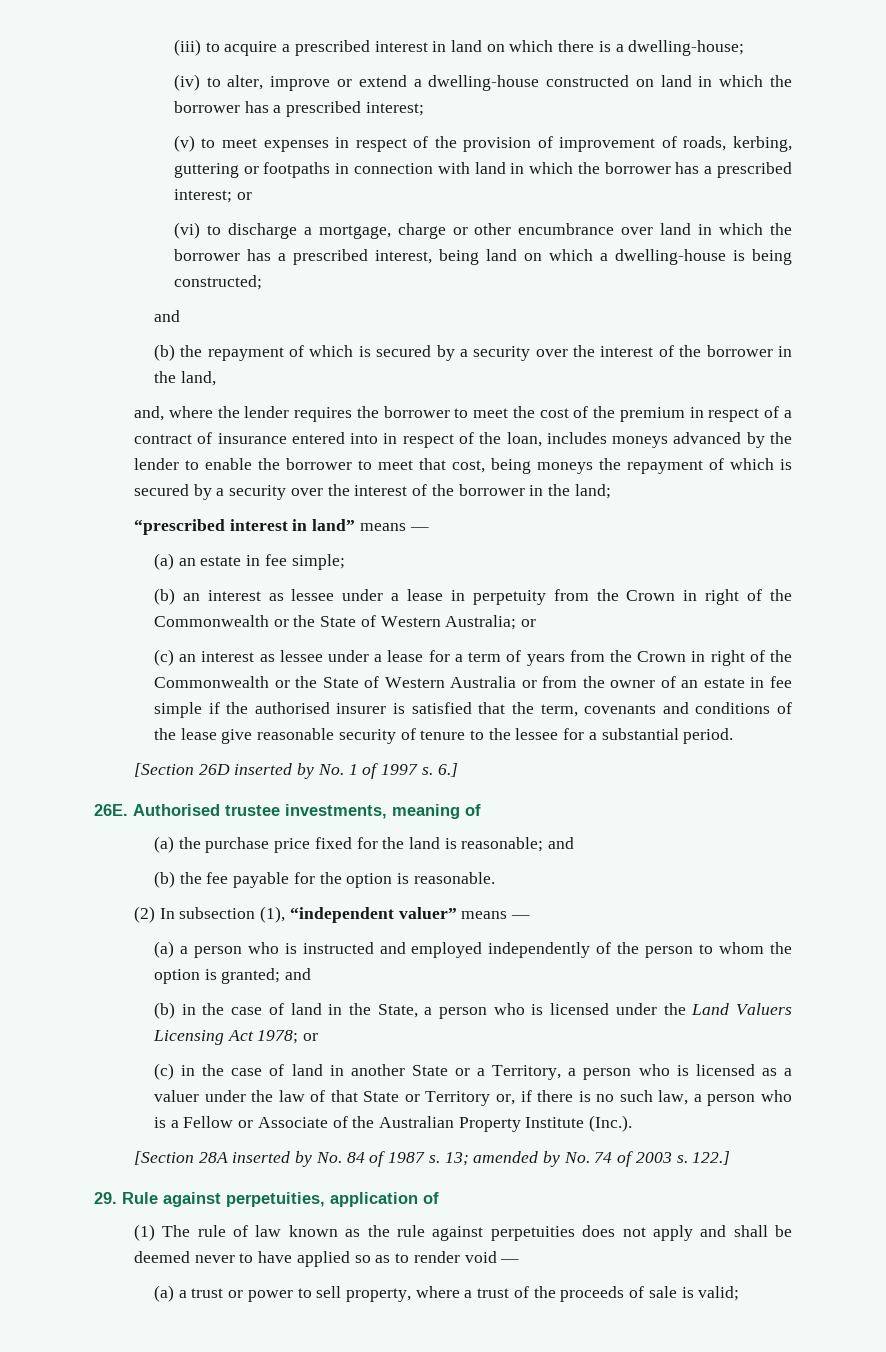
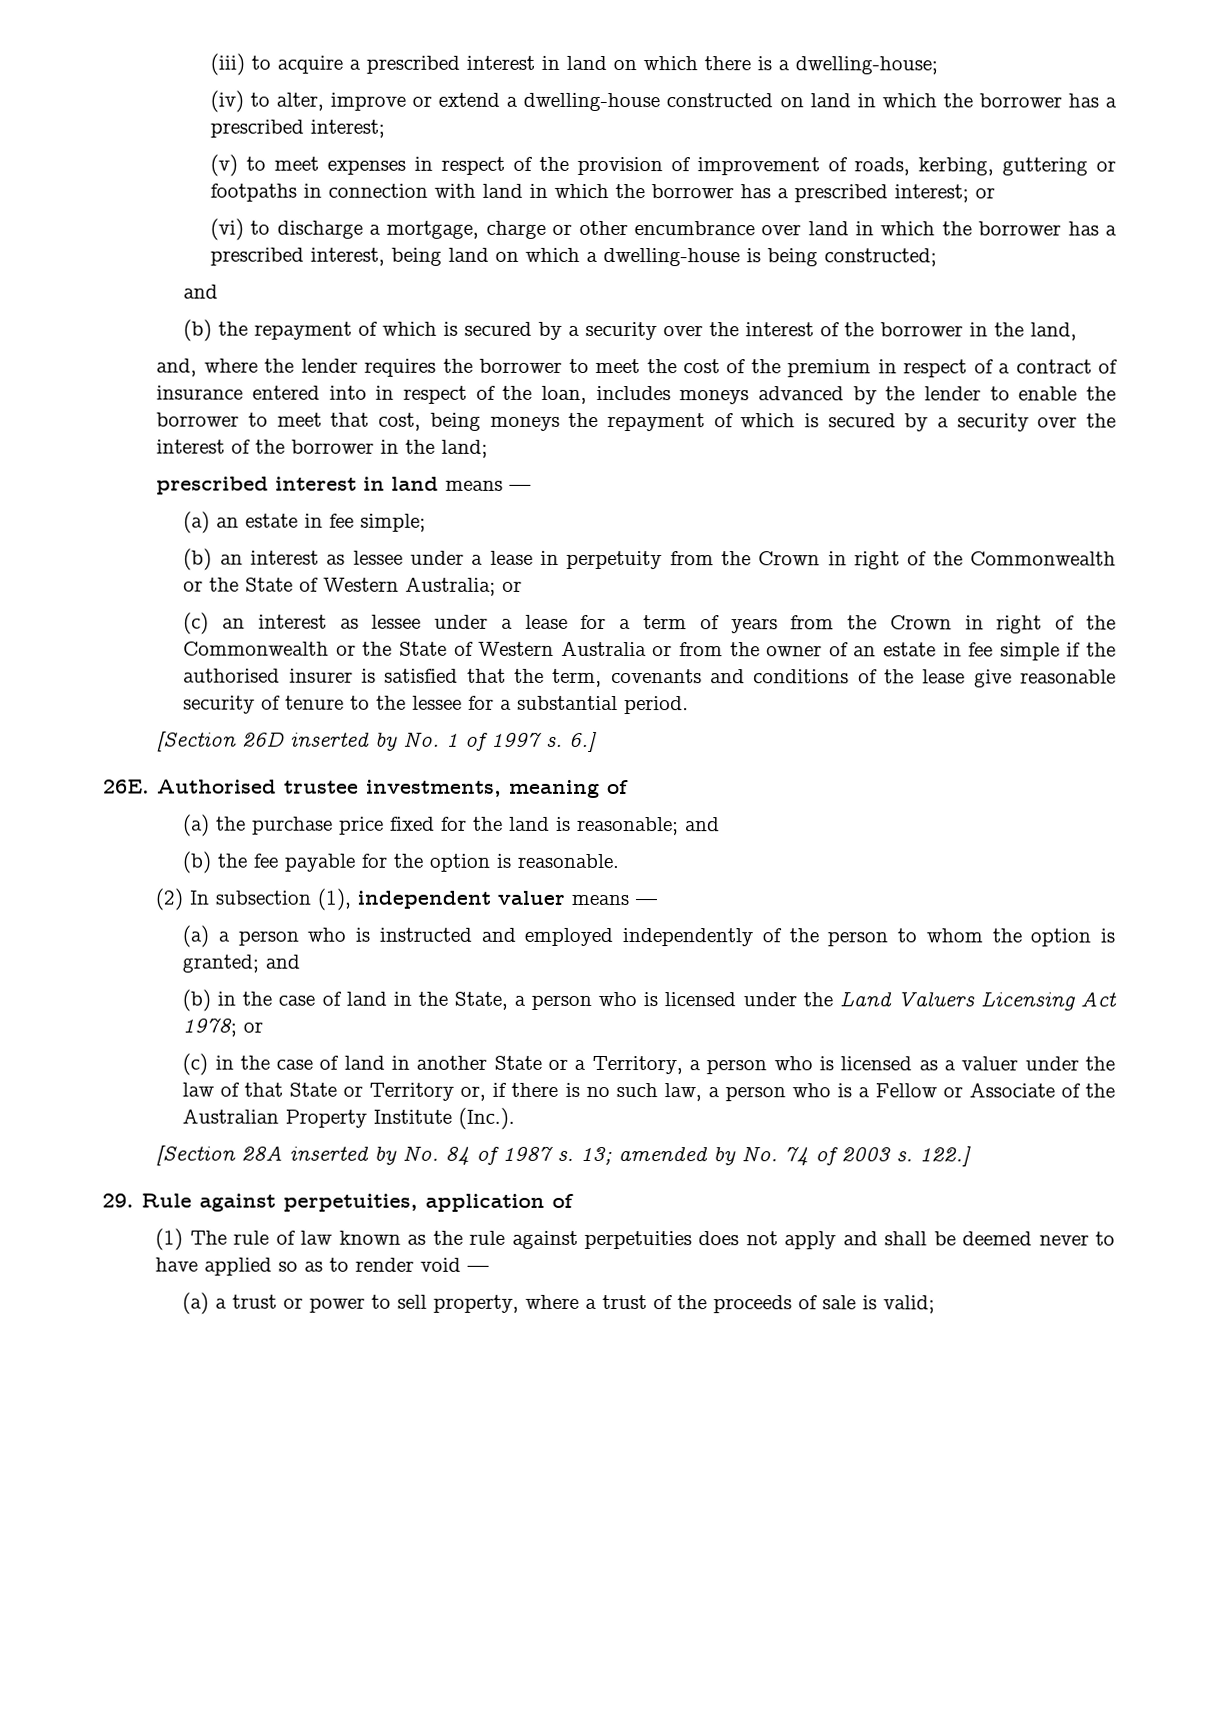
- “prescribed interest in land” means —
+ prescribed interest in land means —
- (2) In subsection (1), “independent valuer” means —
+ (2) In subsection (1), independent valuer means —

